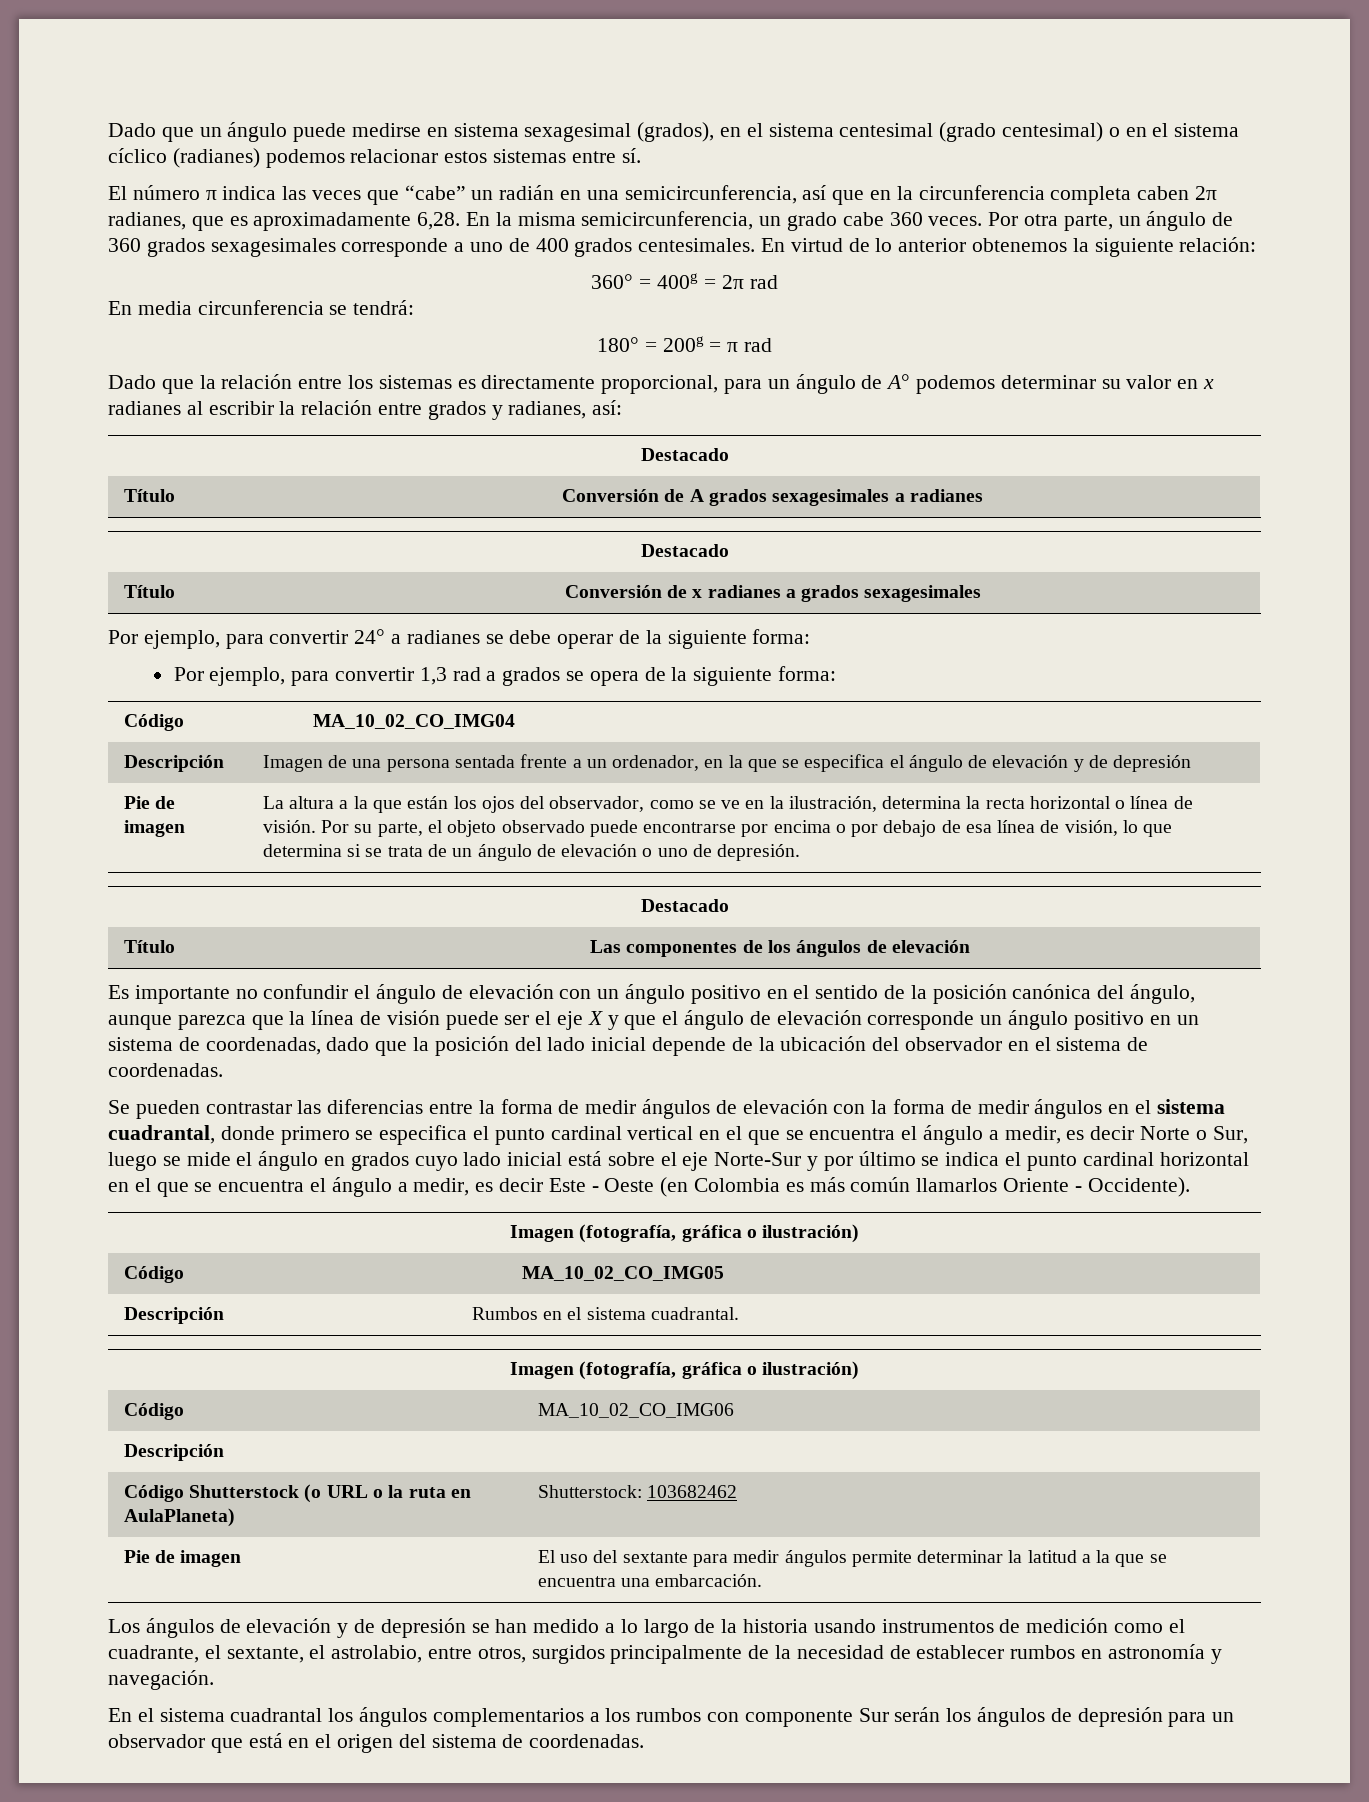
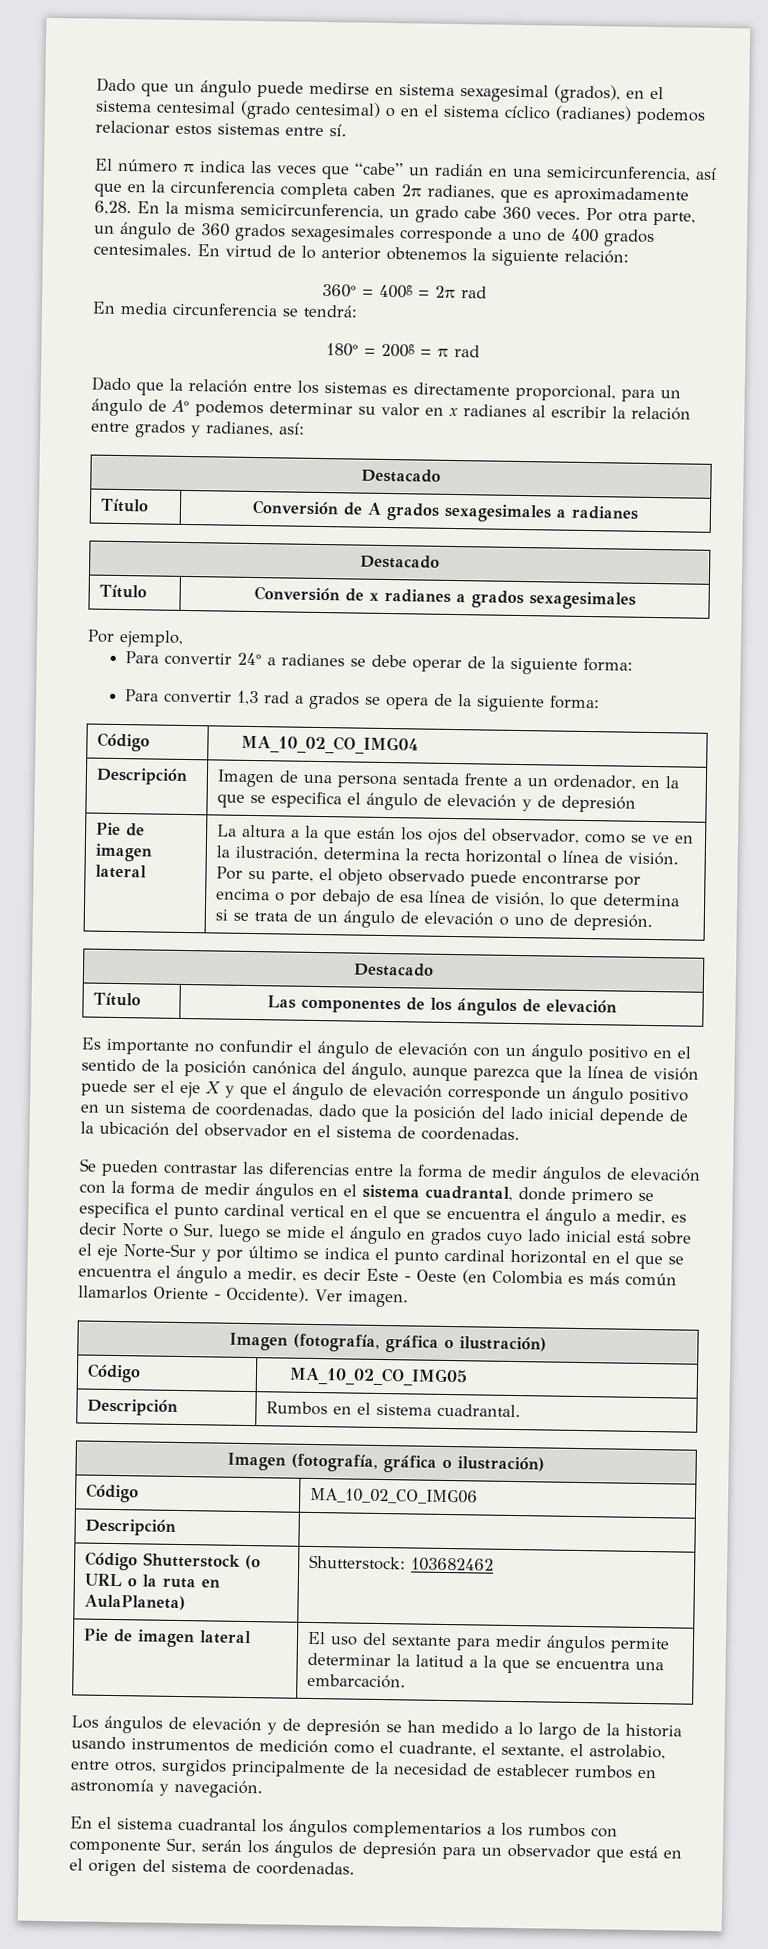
- Por ejemplo, para convertir 24° a radianes se debe operar de la siguiente forma:
+ Por ejemplo,
+ Para convertir 24° a radianes se debe operar de la siguiente forma:
- Por ejemplo, para convertir 1,3 rad a grados se opera de la siguiente forma:
+ Para convertir 1,3 rad a grados se opera de la siguiente forma:
  Descripción | Imagen de una persona sentada frente a un ordenador, en la que se especifica el ángulo de elevación y de depresión
- Pie de imagen
+ Pie de imagen lateral
+ Ver imagen.
- Pie de imagen | El uso del sextante para medir ángulos permite determinar la latitud a la que se encuentra una embarcación.
+ Pie de imagen lateral | El uso del sextante para medir ángulos permite determinar la latitud a la que se encuentra una embarcación.
- En el sistema cuadrantal los ángulos complementarios a los rumbos con componente Sur serán los ángulos de depresión para un observador que está en el origen del sistema de coordenadas.
+ En el sistema cuadrantal los ángulos complementarios a los rumbos con componente Sur, serán los ángulos de depresión para un observador que está en el origen del sistema de coordenadas.

